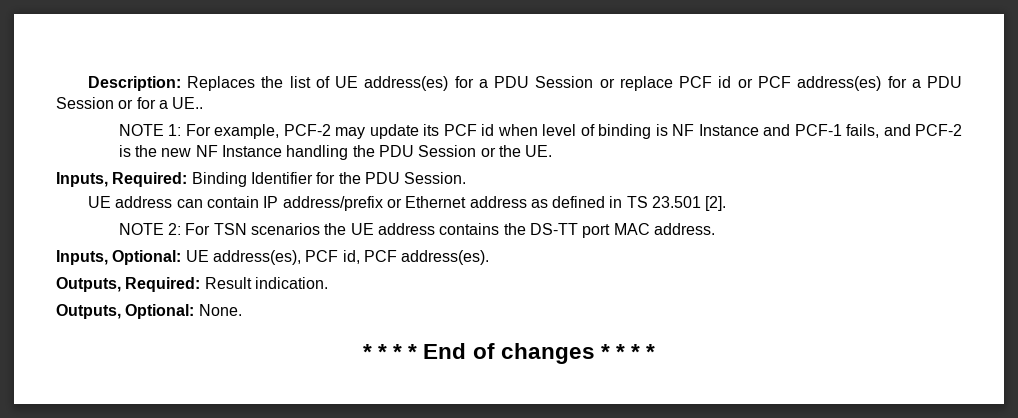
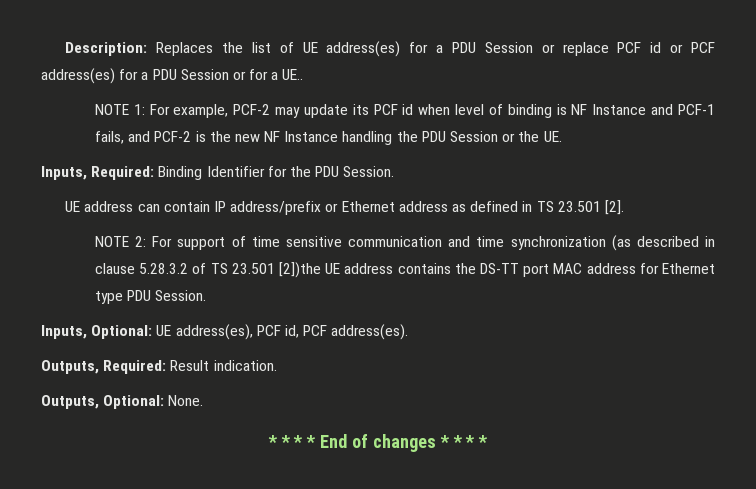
- NOTE 2: For TSN scenarios the UE address contains the DS-TT port MAC address.
+ NOTE 2: For support of time sensitive communication and time synchronization (as described in clause 5.28.3.2 of TS 23.501 [2])the UE address contains the DS-TT port MAC address for Ethernet type PDU Session.

